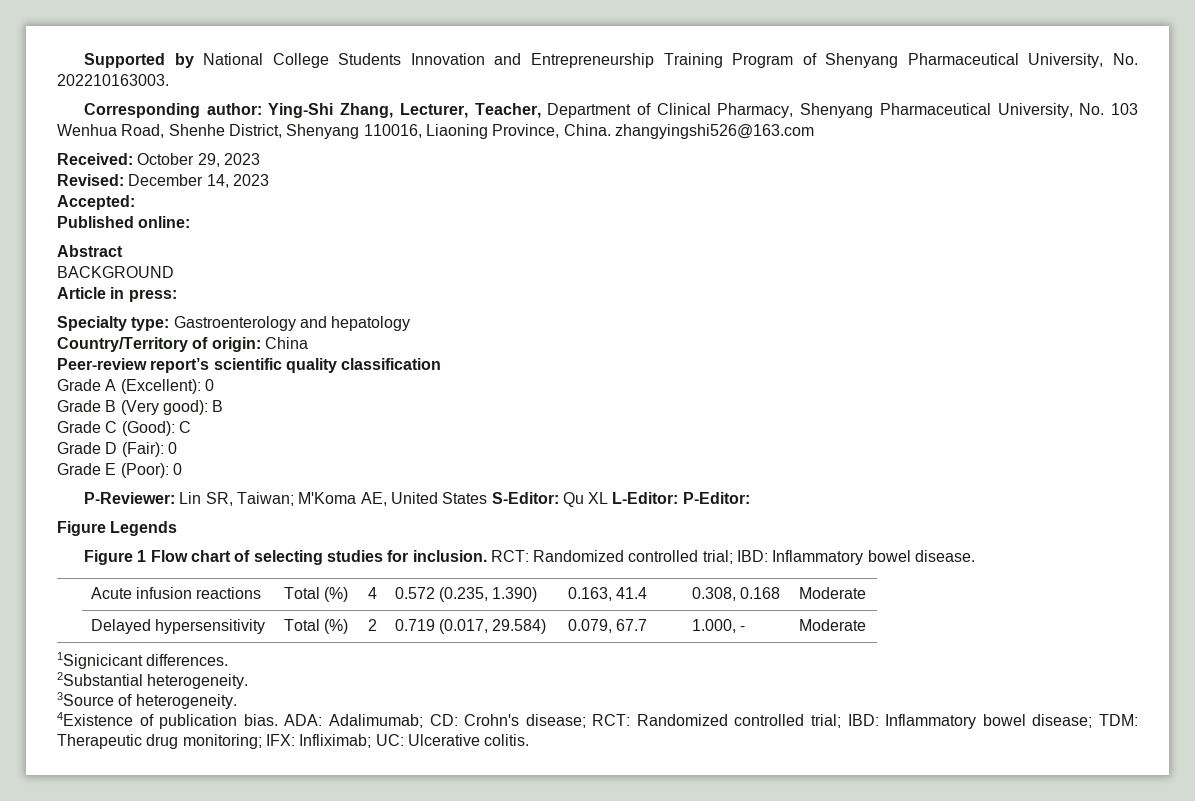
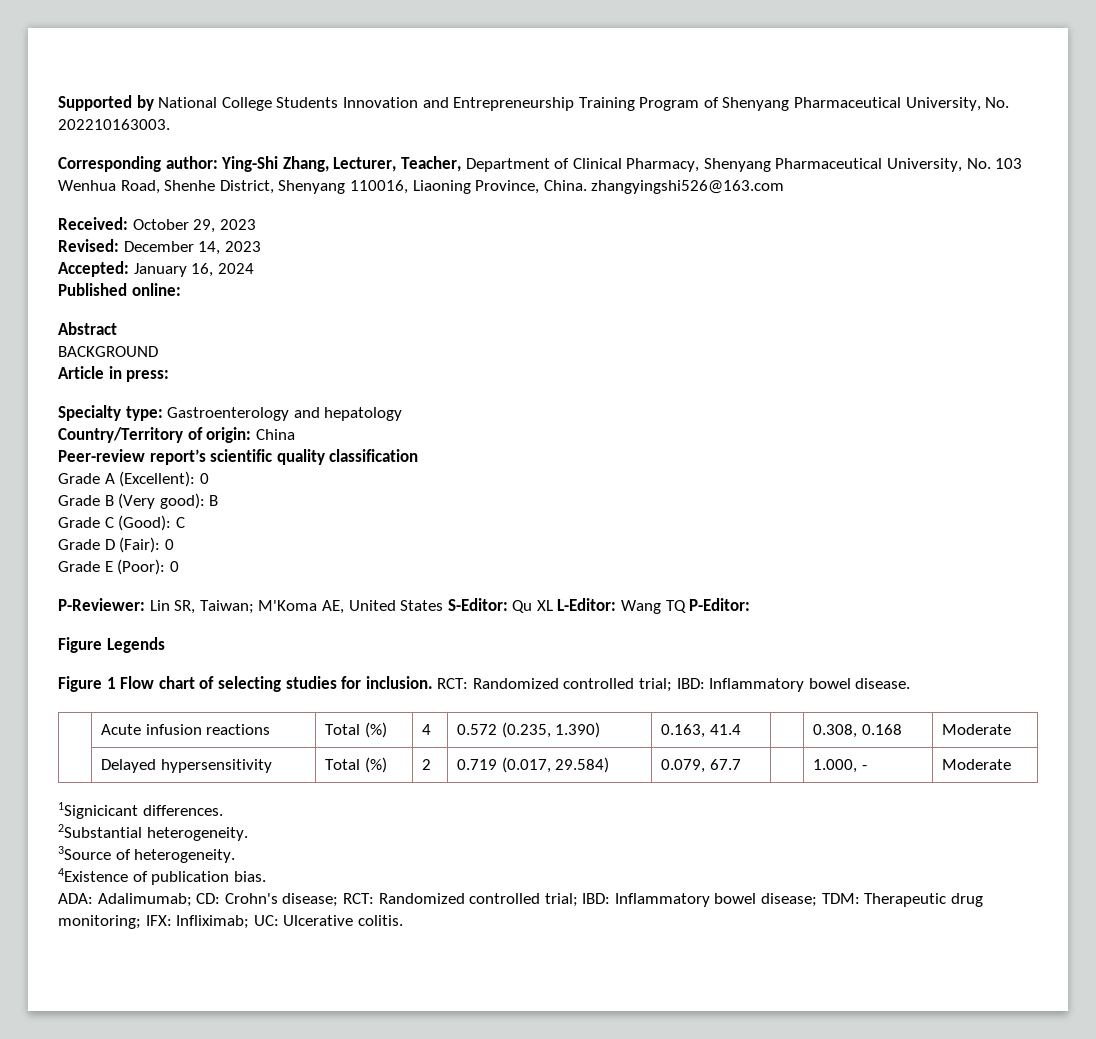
- Accepted:
+ Accepted: January 16, 2024
- P-Reviewer: Lin SR, Taiwan; M'Koma AE, United States S-Editor: Qu XL L-Editor: P-Editor:
+ P-Reviewer: Lin SR, Taiwan; M'Koma AE, United States S-Editor: Qu XL L-Editor: Wang TQ P-Editor:
- 4Existence of publication bias. ADA: Adalimumab; CD: Crohn's disease; RCT: Randomized controlled trial; IBD: Inflammatory bowel disease; TDM: Therapeutic drug monitoring; IFX: Infliximab; UC: Ulcerative colitis.
+ 4Existence of publication bias.
+ ADA: Adalimumab; CD: Crohn's disease; RCT: Randomized controlled trial; IBD: Inflammatory bowel disease; TDM: Therapeutic drug monitoring; IFX: Infliximab; UC: Ulcerative colitis.

